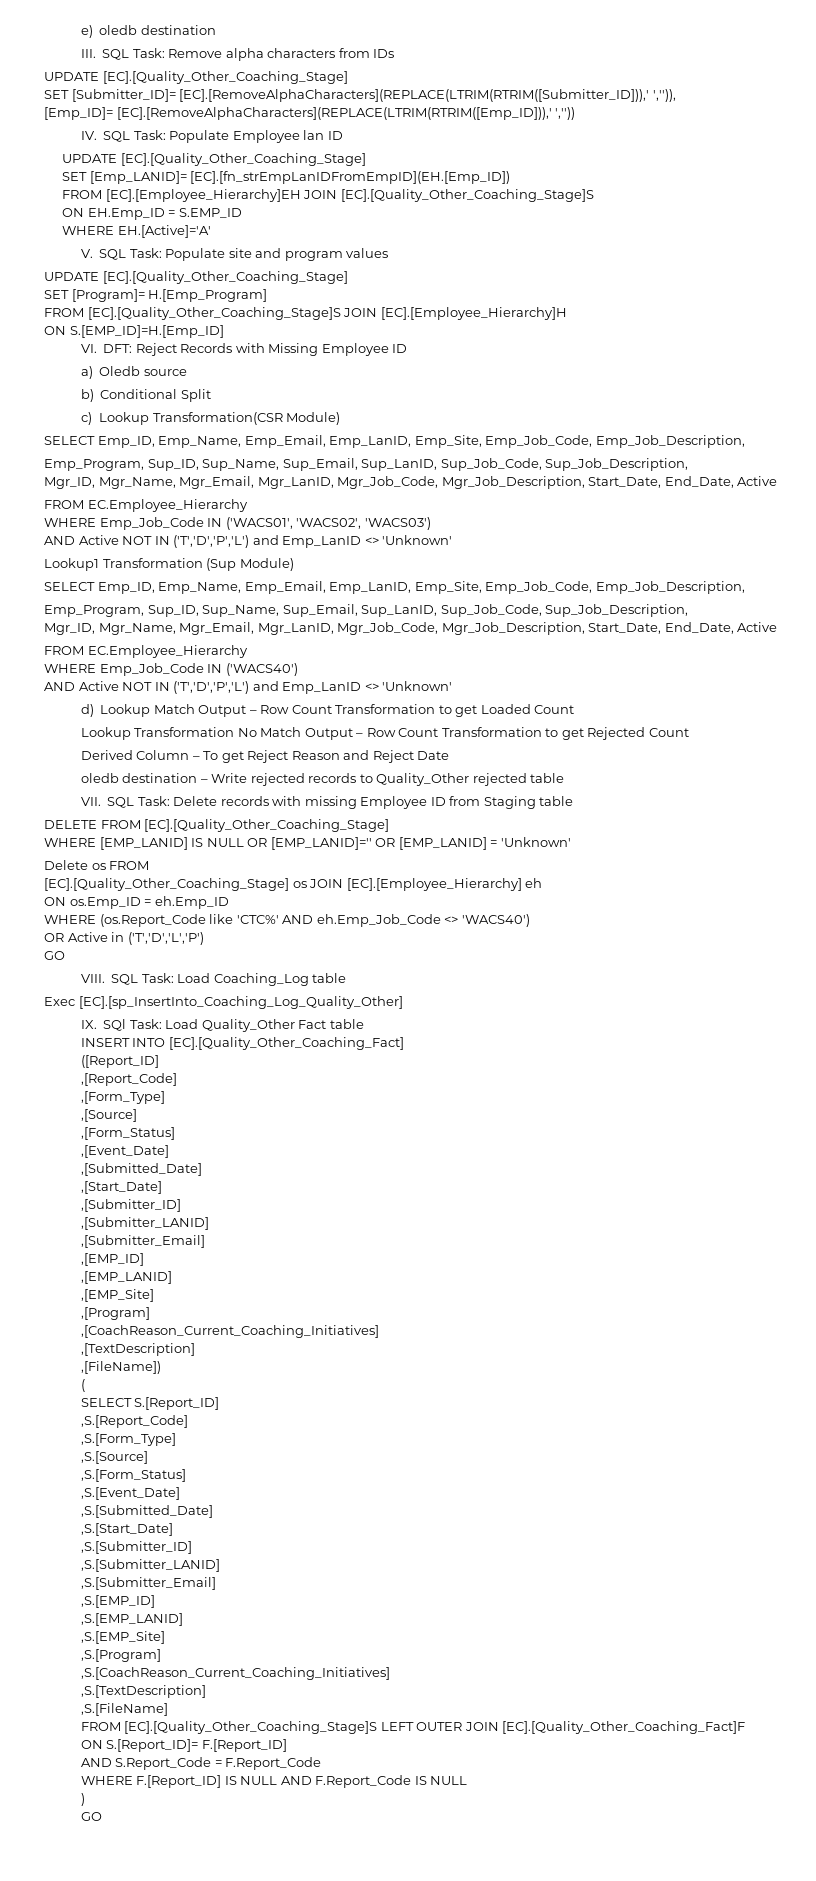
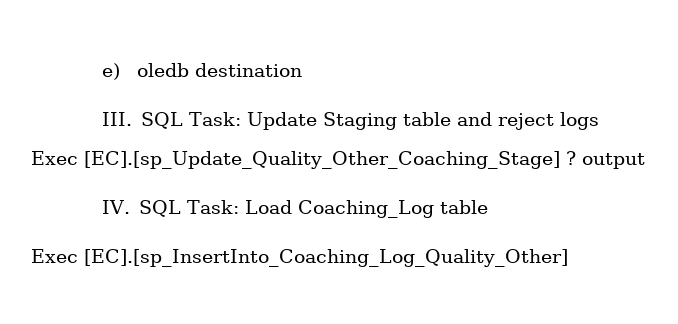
- III. SQL Task: Remove alpha characters from IDs
- UPDATE [EC].[Quality_Other_Coaching_Stage]
- SET [Submitter_ID]= [EC].[RemoveAlphaCharacters](REPLACE(LTRIM(RTRIM([Submitter_ID])),' ','')),
- [Emp_ID]= [EC].[RemoveAlphaCharacters](REPLACE(LTRIM(RTRIM([Emp_ID])),' ',''))
- IV. SQL Task: Populate Employee lan ID
- UPDATE [EC].[Quality_Other_Coaching_Stage]
- SET [Emp_LANID]= [EC].[fn_strEmpLanIDFromEmpID](EH.[Emp_ID])
- FROM [EC].[Employee_Hierarchy]EH JOIN [EC].[Quality_Other_Coaching_Stage]S
- ON EH.Emp_ID = S.EMP_ID
- WHERE EH.[Active]='A'
- V. SQL Task: Populate site and program values
- UPDATE [EC].[Quality_Other_Coaching_Stage]
- SET [Program]= H.[Emp_Program]
- FROM [EC].[Quality_Other_Coaching_Stage]S JOIN [EC].[Employee_Hierarchy]H
- ON S.[EMP_ID]=H.[Emp_ID]
- VI. DFT: Reject Records with Missing Employee ID
- a) Oledb source
- b) Conditional Split
- c) Lookup Transformation(CSR Module)
- SELECT Emp_ID, Emp_Name, Emp_Email, Emp_LanID, Emp_Site, Emp_Job_Code, Emp_Job_Description,
- Emp_Program, Sup_ID, Sup_Name, Sup_Email, Sup_LanID, Sup_Job_Code, Sup_Job_Description,
- Mgr_ID, Mgr_Name, Mgr_Email, Mgr_LanID, Mgr_Job_Code, Mgr_Job_Description, Start_Date, End_Date, Active
- FROM EC.Employee_Hierarchy
- WHERE Emp_Job_Code IN ('WACS01', 'WACS02', 'WACS03')
- AND Active NOT IN ('T','D','P','L') and Emp_LanID <> 'Unknown'
- Lookup1 Transformation (Sup Module)
- SELECT Emp_ID, Emp_Name, Emp_Email, Emp_LanID, Emp_Site, Emp_Job_Code, Emp_Job_Description,
- Emp_Program, Sup_ID, Sup_Name, Sup_Email, Sup_LanID, Sup_Job_Code, Sup_Job_Description,
- Mgr_ID, Mgr_Name, Mgr_Email, Mgr_LanID, Mgr_Job_Code, Mgr_Job_Description, Start_Date, End_Date, Active
- FROM EC.Employee_Hierarchy
- WHERE Emp_Job_Code IN ('WACS40')
- AND Active NOT IN ('T','D','P','L') and Emp_LanID <> 'Unknown'
- d) Lookup Match Output – Row Count Transformation to get Loaded Count
- Lookup Transformation No Match Output – Row Count Transformation to get Rejected Count
- Derived Column – To get Reject Reason and Reject Date
- oledb destination – Write rejected records to Quality_Other rejected table
- VII. SQL Task: Delete records with missing Employee ID from Staging table
- DELETE FROM [EC].[Quality_Other_Coaching_Stage]
- WHERE [EMP_LANID] IS NULL OR [EMP_LANID]='' OR [EMP_LANID] = 'Unknown'
- Delete os FROM
- [EC].[Quality_Other_Coaching_Stage] os JOIN [EC].[Employee_Hierarchy] eh
- ON os.Emp_ID = eh.Emp_ID
- WHERE (os.Report_Code like 'CTC%' AND eh.Emp_Job_Code <> 'WACS40')
- OR Active in ('T','D','L','P')
- GO
- VIII. SQL Task: Load Coaching_Log table
+ III. SQL Task: Update Staging table and reject logs
+ Exec [EC].[sp_Update_Quality_Other_Coaching_Stage] ? output
+ IV. SQL Task: Load Coaching_Log table
- IX. SQl Task: Load Quality_Other Fact table
- INSERT INTO [EC].[Quality_Other_Coaching_Fact]
- ([Report_ID]
- ,[Report_Code]
- ,[Form_Type]
- ,[Source]
- ,[Form_Status]
- ,[Event_Date]
- ,[Submitted_Date]
- ,[Start_Date]
- ,[Submitter_ID]
- ,[Submitter_LANID]
- ,[Submitter_Email]
- ,[EMP_ID]
- ,[EMP_LANID]
- ,[EMP_Site]
- ,[Program]
- ,[CoachReason_Current_Coaching_Initiatives]
- ,[TextDescription]
- ,[FileName])
- (
- SELECT S.[Report_ID]
- ,S.[Report_Code]
- ,S.[Form_Type]
- ,S.[Source]
- ,S.[Form_Status]
- ,S.[Event_Date]
- ,S.[Submitted_Date]
- ,S.[Start_Date]
- ,S.[Submitter_ID]
- ,S.[Submitter_LANID]
- ,S.[Submitter_Email]
- ,S.[EMP_ID]
- ,S.[EMP_LANID]
- ,S.[EMP_Site]
- ,S.[Program]
- ,S.[CoachReason_Current_Coaching_Initiatives]
- ,S.[TextDescription]
- ,S.[FileName]
- FROM [EC].[Quality_Other_Coaching_Stage]S LEFT OUTER JOIN [EC].[Quality_Other_Coaching_Fact]F
- ON S.[Report_ID]= F.[Report_ID]
- AND S.Report_Code = F.Report_Code
- WHERE F.[Report_ID] IS NULL AND F.Report_Code IS NULL
- )
- GO

